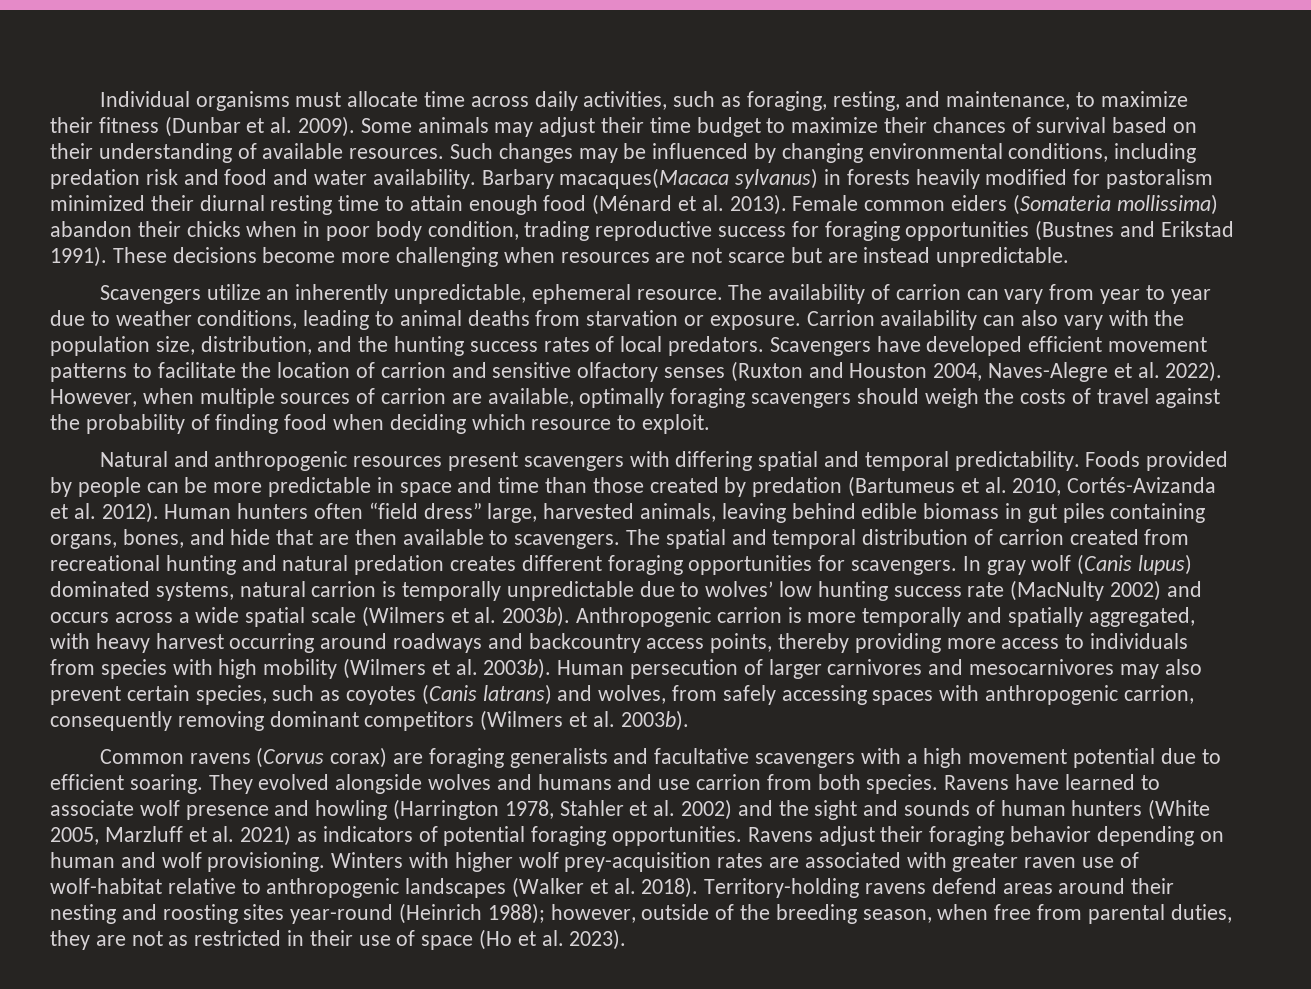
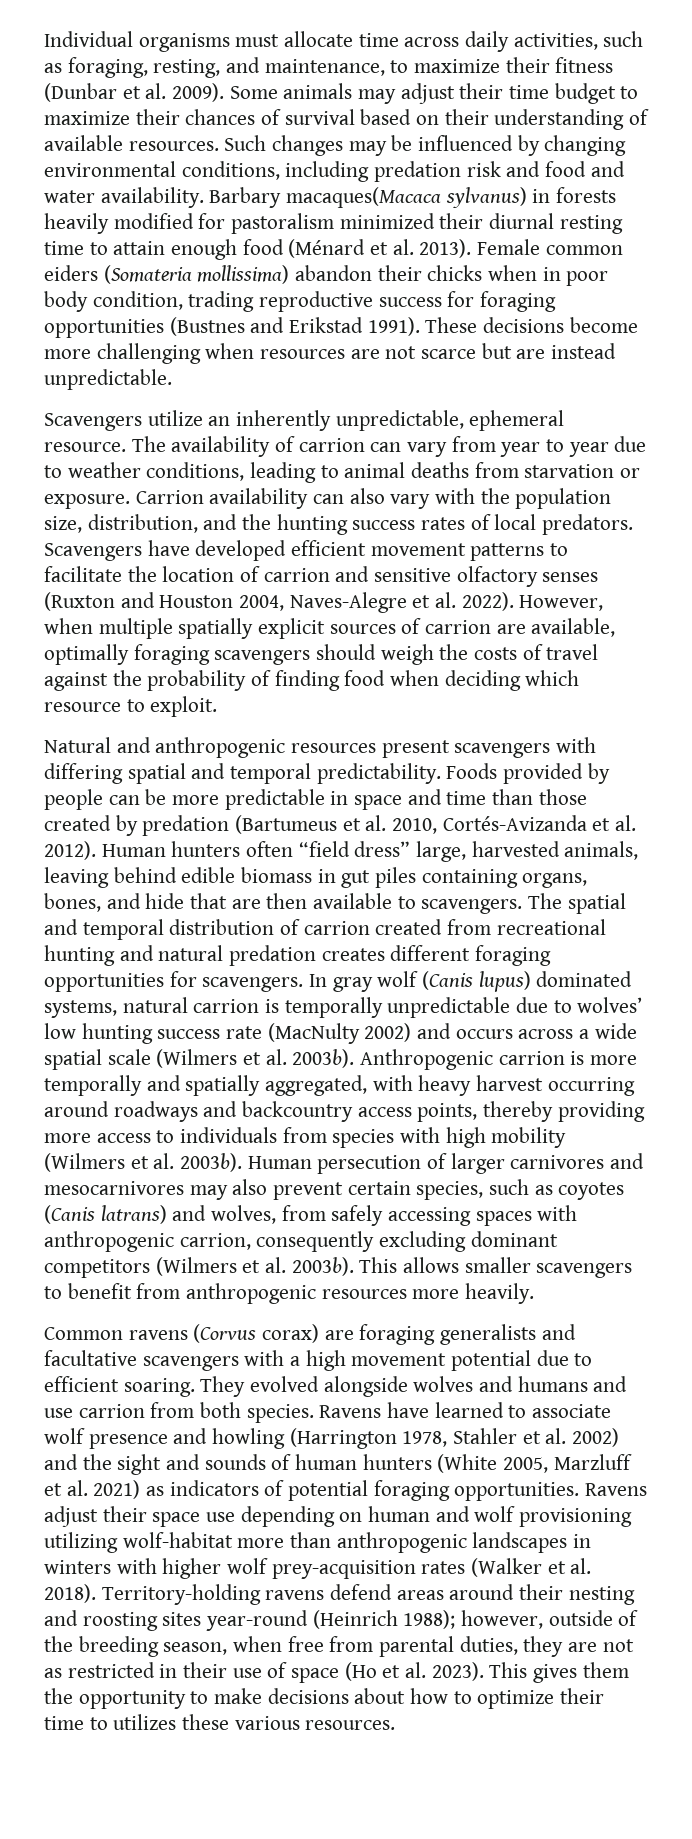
- However, when multiple sources of carrion are available, optimally foraging scavengers should weigh the costs of travel against the probability of finding food when deciding which resource to exploit.
+ However, when multiple spatially explicit sources of carrion are available, optimally foraging scavengers should weigh the costs of travel against the probability of finding food when deciding which resource to exploit.
- Human persecution of larger carnivores and mesocarnivores may also prevent certain species, such as coyotes (Canis latrans) and wolves, from safely accessing spaces with anthropogenic carrion, consequently removing dominant competitors (Wilmers et al. 2003b).
+ Human persecution of larger carnivores and mesocarnivores may also prevent certain species, such as coyotes (Canis latrans) and wolves, from safely accessing spaces with anthropogenic carrion, consequently excluding dominant competitors (Wilmers et al. 2003b). This allows smaller scavengers to benefit from anthropogenic resources more heavily.
- Ravens adjust their foraging behavior depending on human and wolf provisioning. Winters with higher wolf prey-acquisition rates are associated with greater raven use of wolf-habitat relative to anthropogenic landscapes (Walker et al. 2018).
+ Ravens adjust their space use depending on human and wolf provisioning utilizing wolf-habitat more than anthropogenic landscapes in winters with higher wolf prey-acquisition rates (Walker et al. 2018).
+ This gives them the opportunity to make decisions about how to optimize their time to utilizes these various resources.

